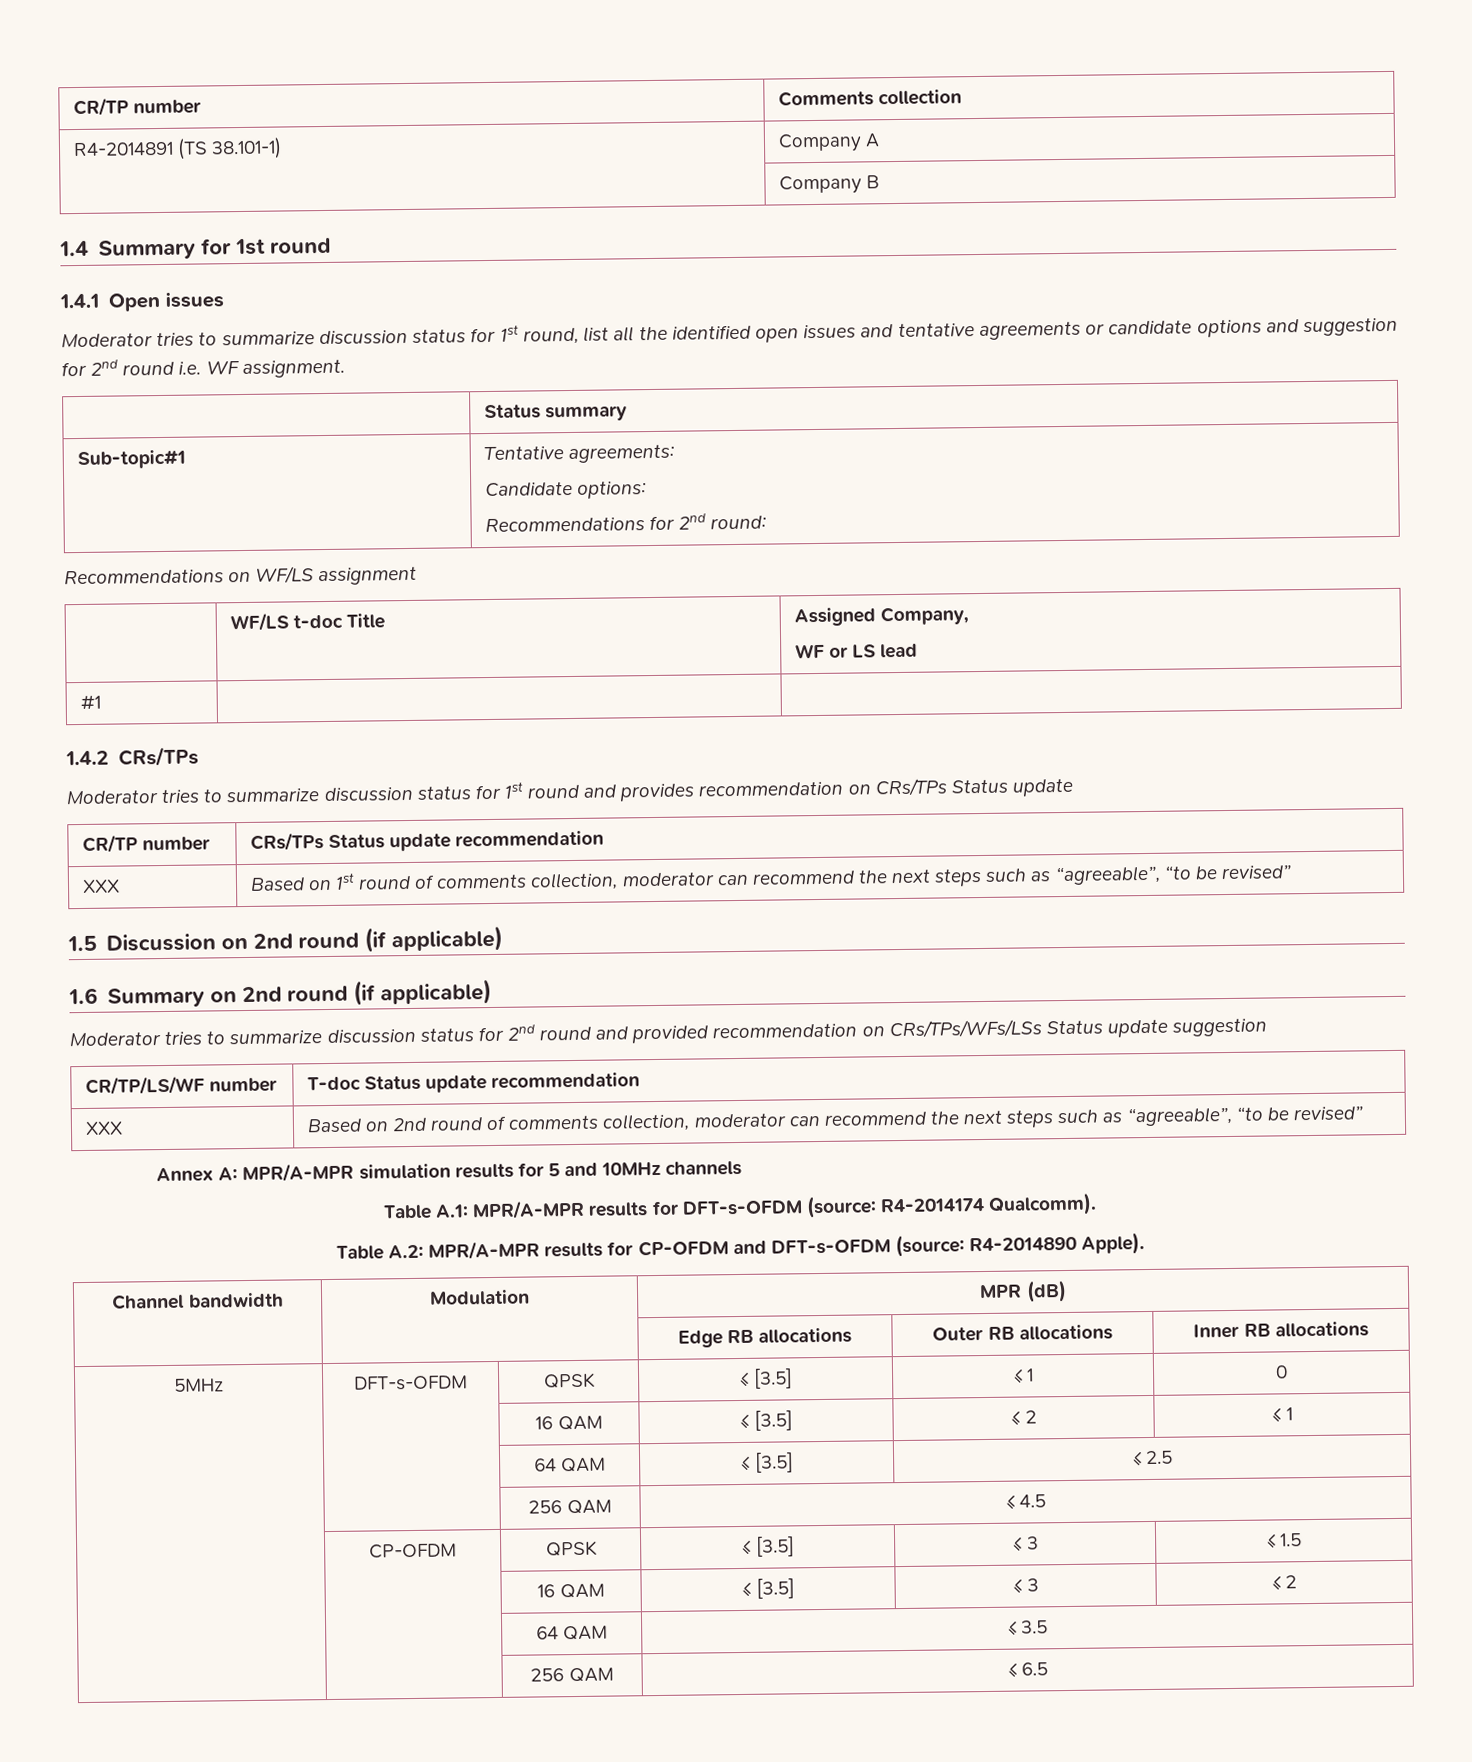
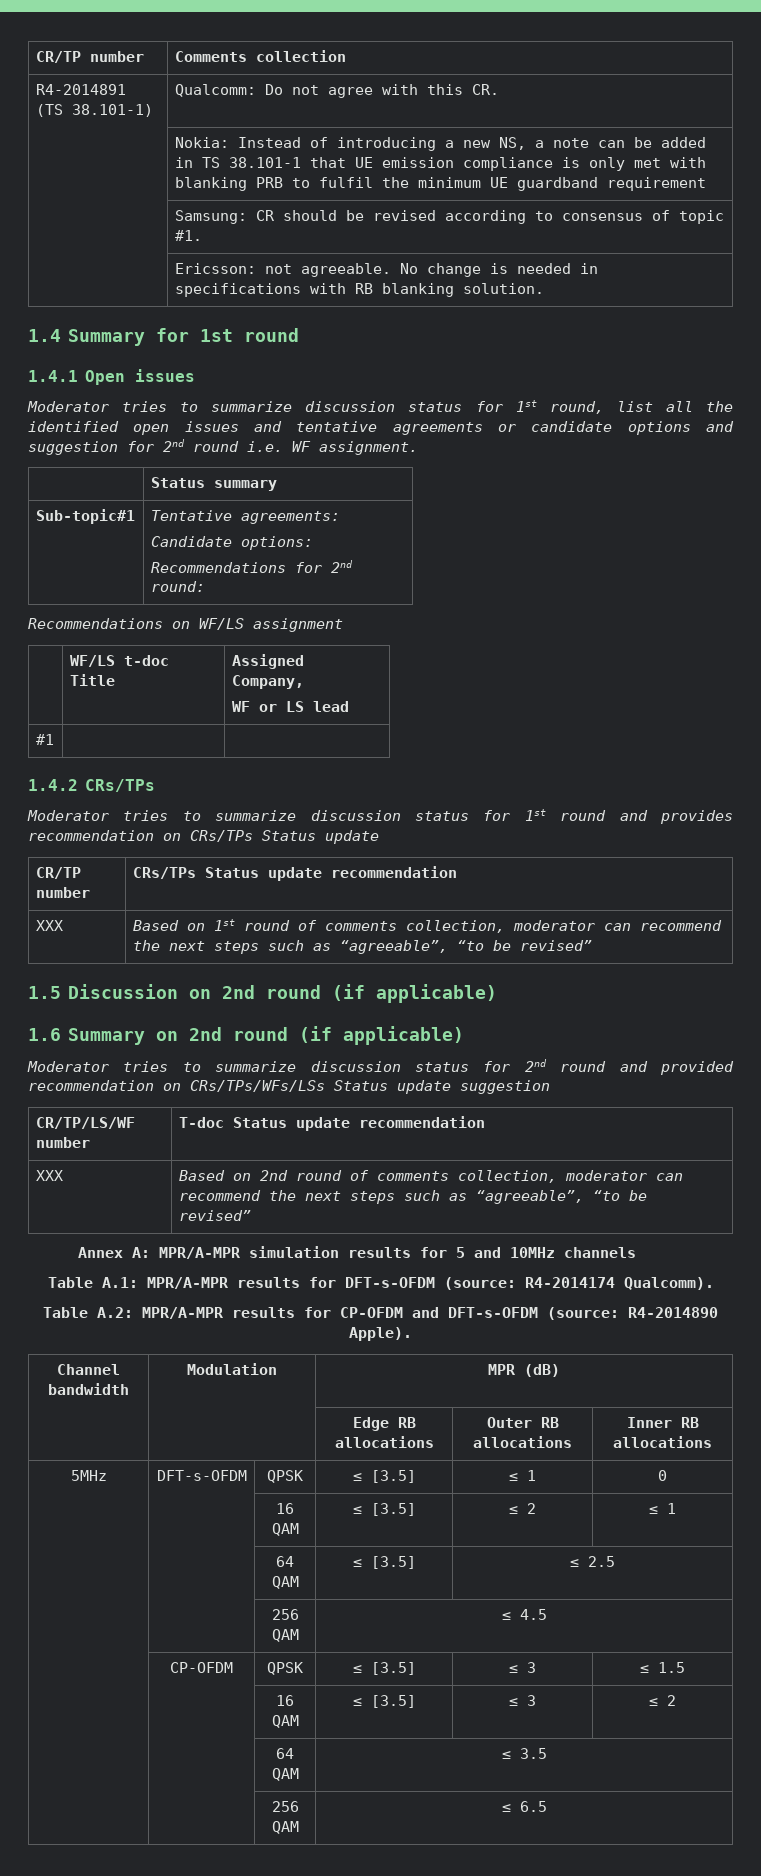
- R4-2014891 (TS 38.101-1) | Company A
- | Company B
+ R4-2014891 (TS 38.101-1) | Qualcomm: Do not agree with this CR.
+ | Nokia: Instead of introducing a new NS, a note can be added in TS 38.101-1 that UE emission compliance is only met with blanking PRB to fulfil the minimum UE guardband requirement
+ | Samsung: CR should be revised according to consensus of topic #1.
+ | Ericsson: not agreeable. No change is needed in specifications with RB blanking solution.

